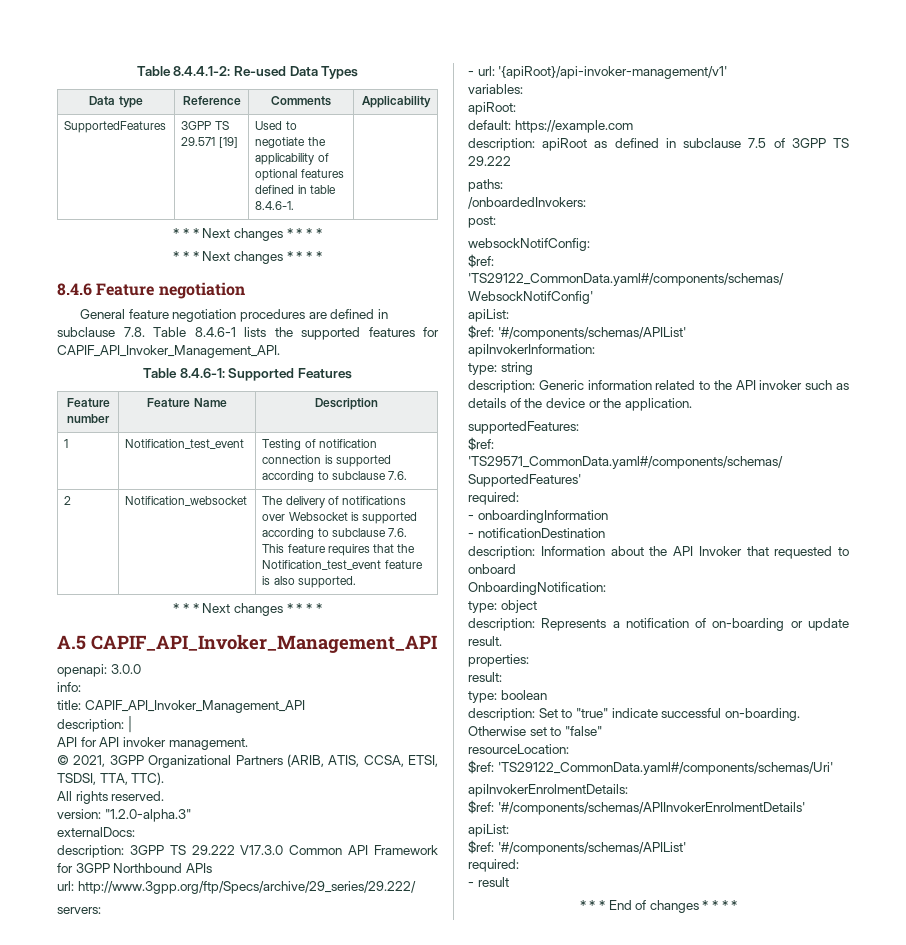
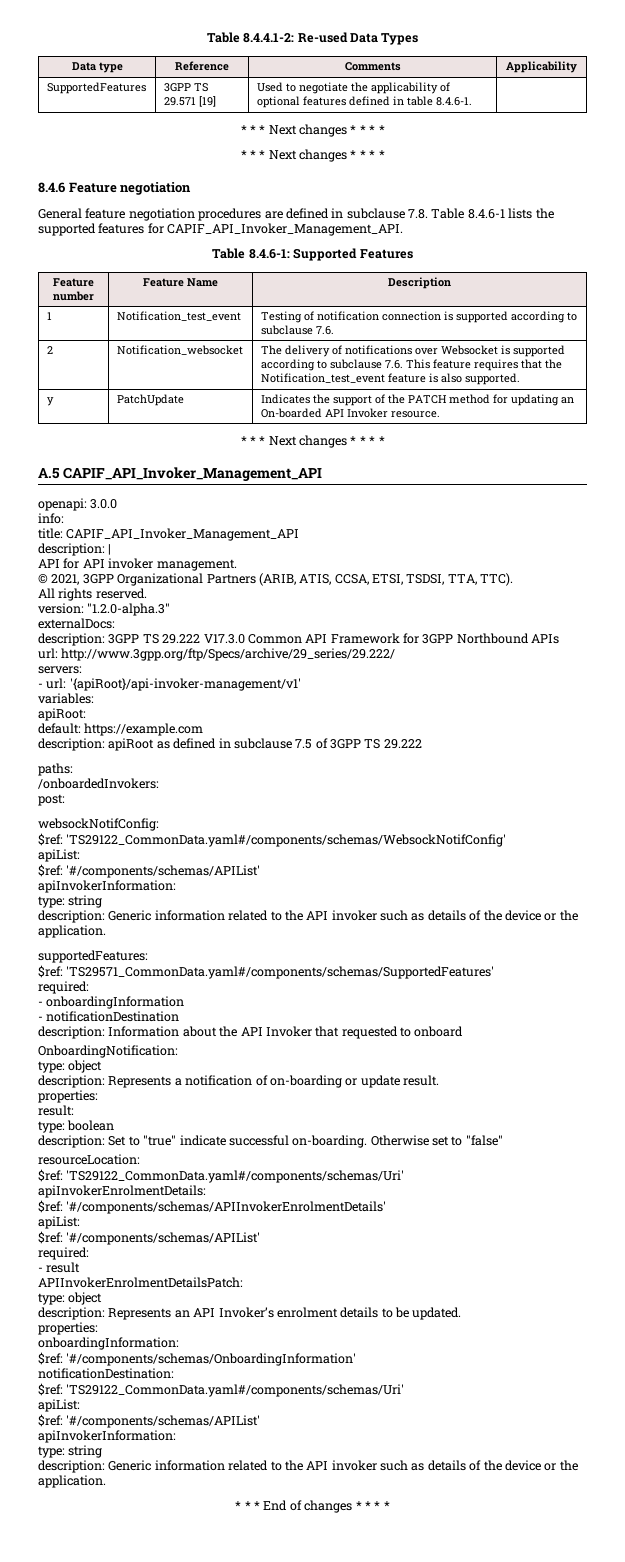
+ y | PatchUpdate | Indicates the support of the PATCH method for updating an On-boarded API Invoker resource.
+ APIInvokerEnrolmentDetailsPatch:
+ type: object
+ description: Represents an API Invoker’s enrolment details to be updated.
+ properties:
+ onboardingInformation:
+ $ref: '#/components/schemas/OnboardingInformation'
+ notificationDestination:
+ $ref: 'TS29122_CommonData.yaml#/components/schemas/Uri'
+ apiList:
+ $ref: '#/components/schemas/APIList'
+ apiInvokerInformation:
+ type: string
+ description: Generic information related to the API invoker such as details of the device or the application.

